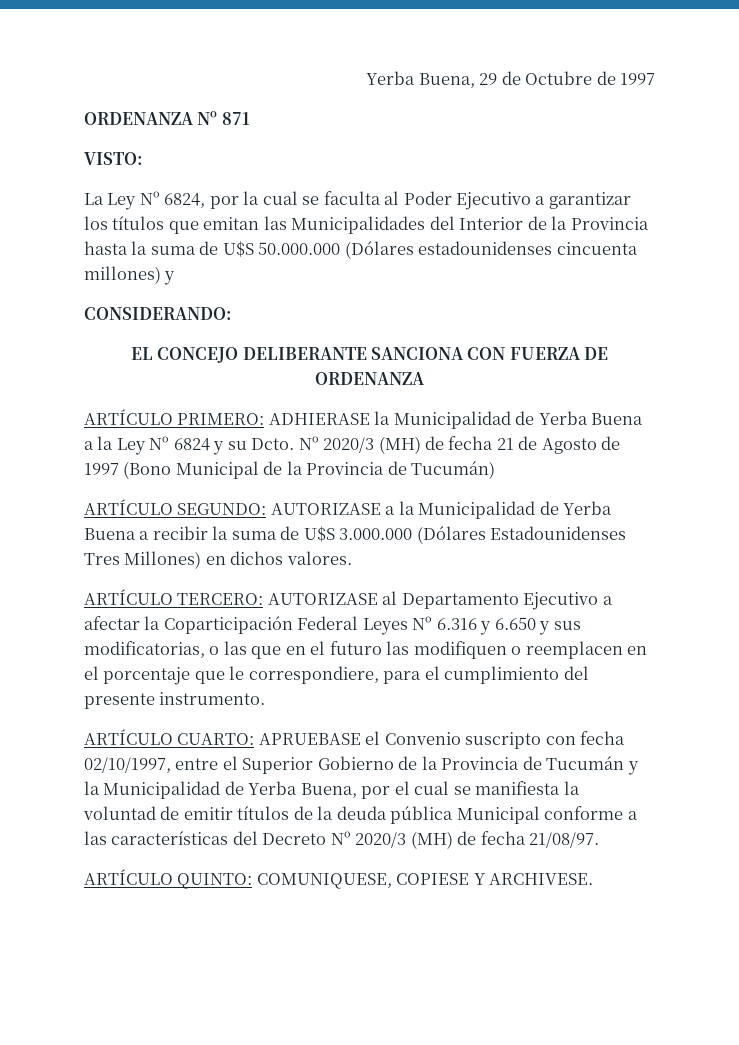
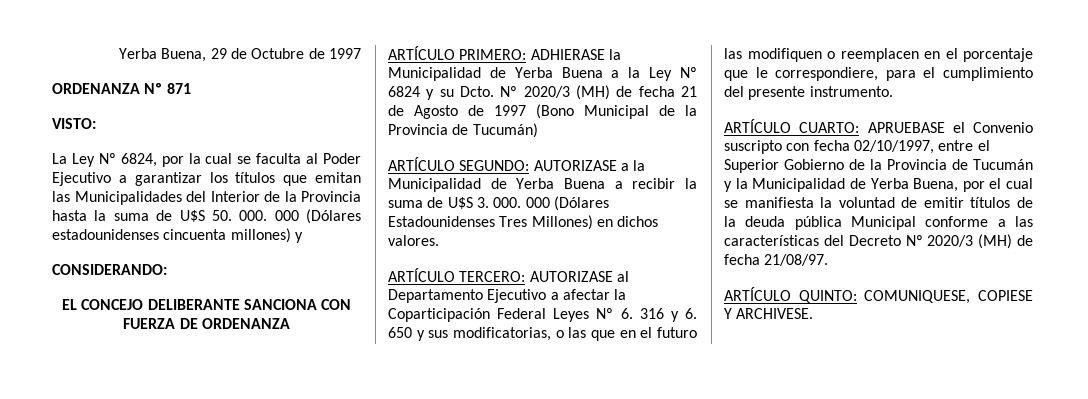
- La Ley Nº 6824, por la cual se faculta al Poder Ejecutivo a garantizar los títulos que emitan las Municipalidades del Interior de la Provincia hasta la suma de U$S 50.000.000 (Dólares estadounidenses cincuenta millones) y
+ La Ley Nº 6824, por la cual se faculta al Poder Ejecutivo a garantizar los títulos que emitan las Municipalidades del Interior de la Provincia hasta la suma de U$S 50. 000. 000 (Dólares estadounidenses cincuenta millones) y
- ARTÍCULO SEGUNDO: AUTORIZASE a la Municipalidad de Yerba Buena a recibir la suma de U$S 3.000.000 (Dólares Estadounidenses Tres Millones) en dichos valores.
+ ARTÍCULO SEGUNDO: AUTORIZASE a la Municipalidad de Yerba Buena a recibir la suma de U$S 3. 000. 000 (Dólares Estadounidenses Tres Millones) en dichos valores.
- ARTÍCULO TERCERO: AUTORIZASE al Departamento Ejecutivo a afectar la Coparticipación Federal Leyes Nº 6.316 y 6.650 y sus modificatorias, o las que en el futuro las modifiquen o reemplacen en el porcentaje que le correspondiere, para el cumplimiento del presente instrumento.
+ ARTÍCULO TERCERO: AUTORIZASE al Departamento Ejecutivo a afectar la Coparticipación Federal Leyes Nº 6. 316 y 6. 650 y sus modificatorias, o las que en el futuro las modifiquen o reemplacen en el porcentaje que le correspondiere, para el cumplimiento del presente instrumento.

